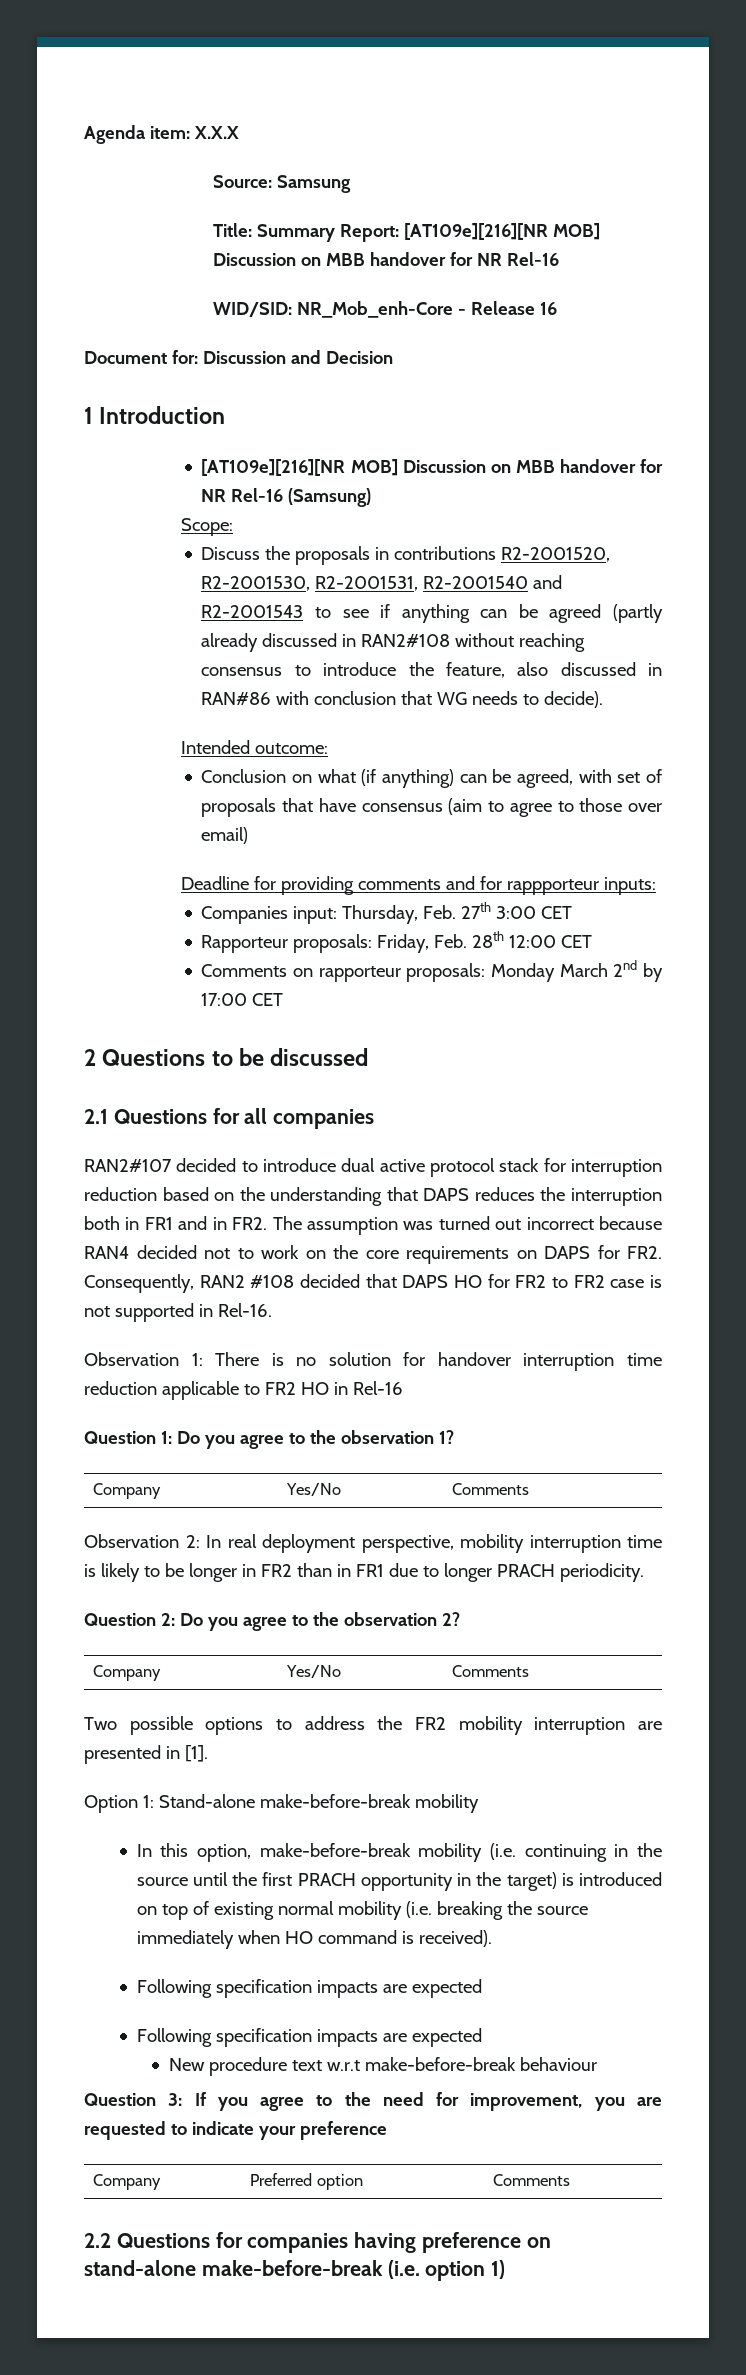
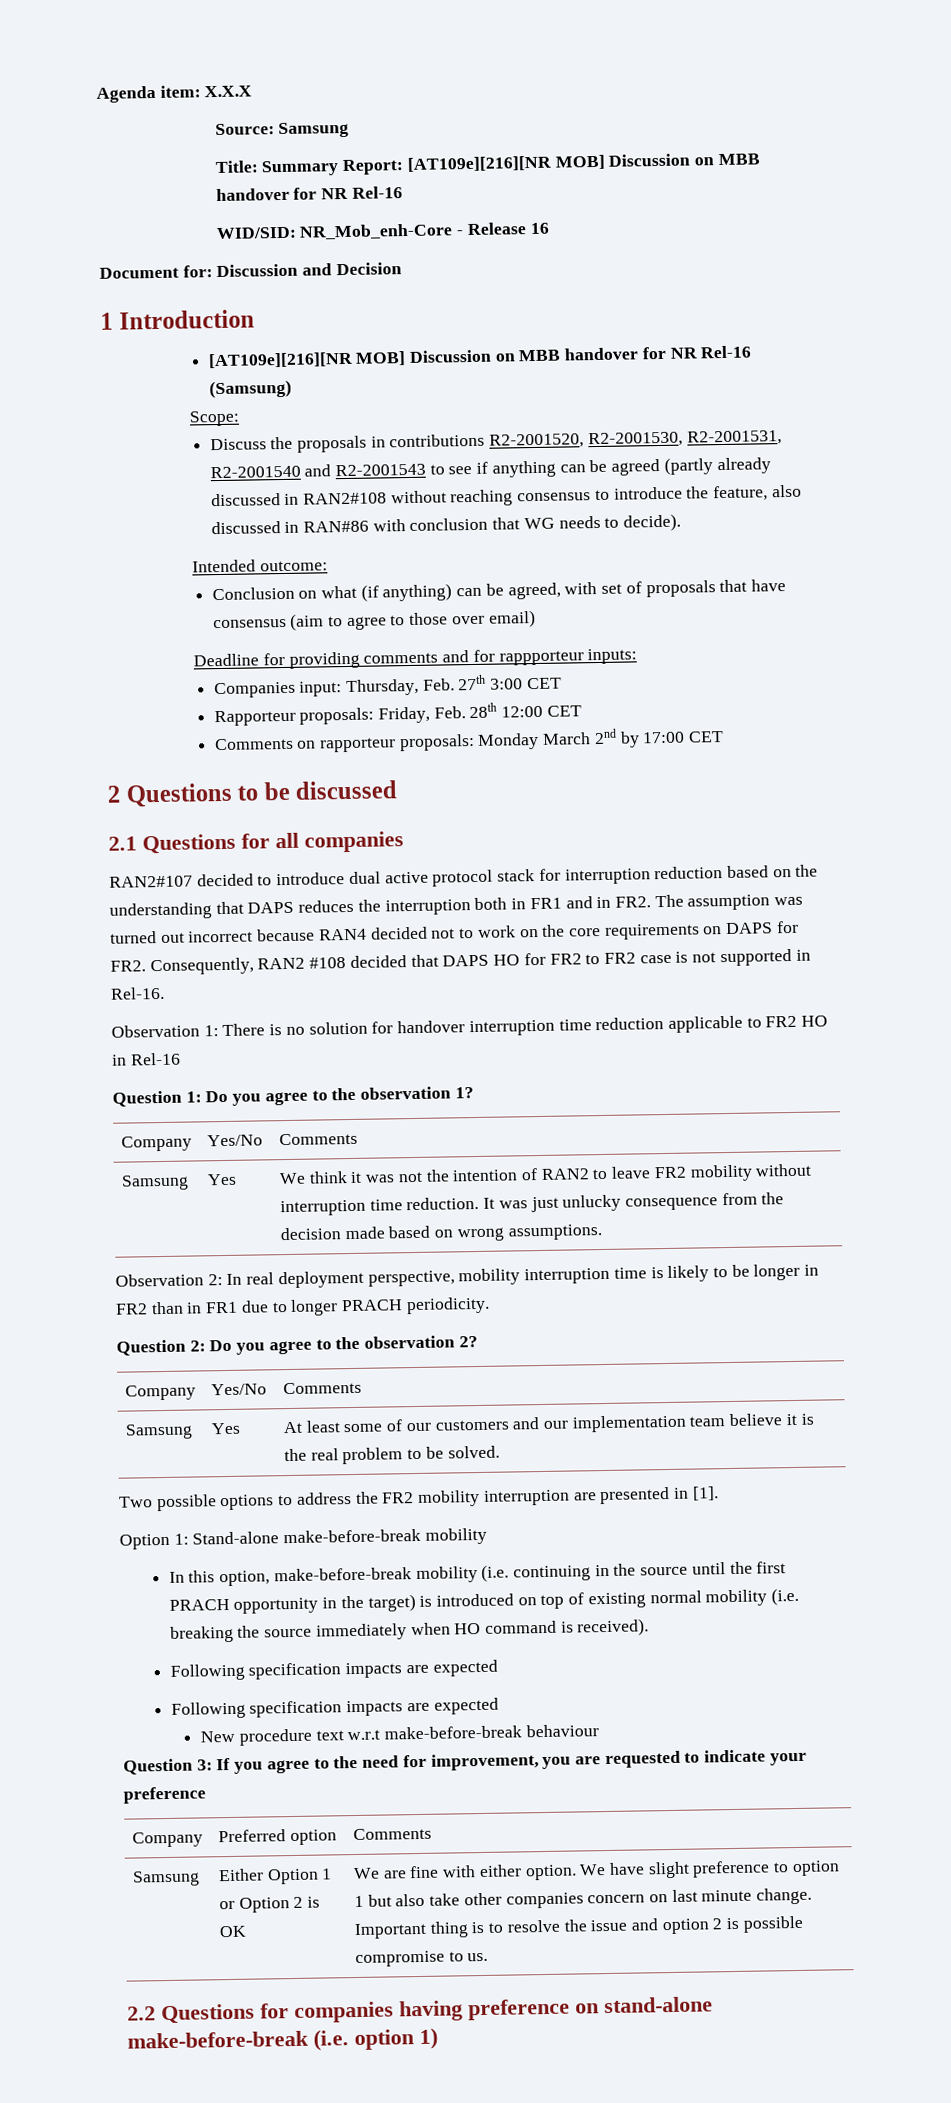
+ Samsung | Yes | We think it was not the intention of RAN2 to leave FR2 mobility without interruption time reduction. It was just unlucky consequence from the decision made based on wrong assumptions.
+ Samsung | Yes | At least some of our customers and our implementation team believe it is the real problem to be solved.
+ Samsung | Either Option 1 or Option 2 is OK | We are fine with either option. We have slight preference to option 1 but also take other companies concern on last minute change. Important thing is to resolve the issue and option 2 is possible compromise to us.

